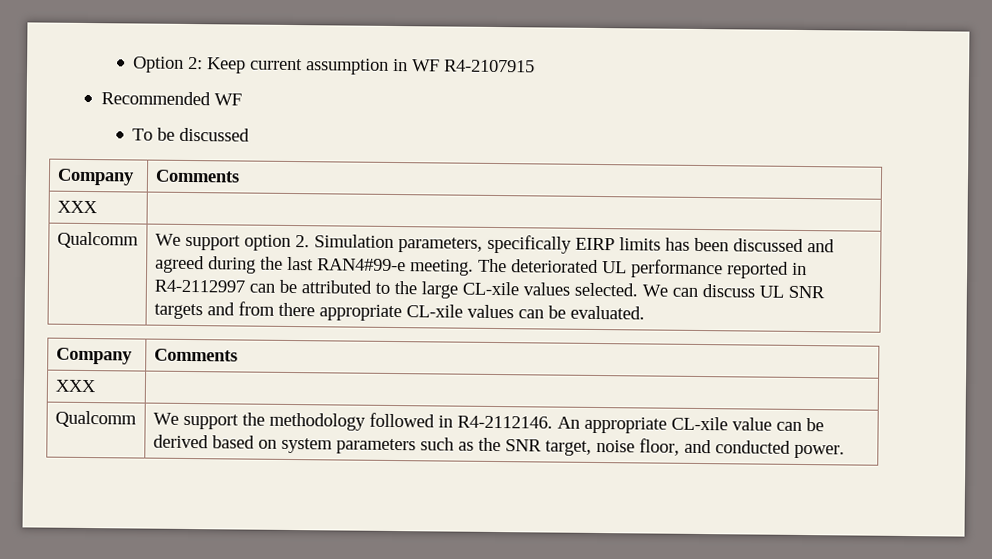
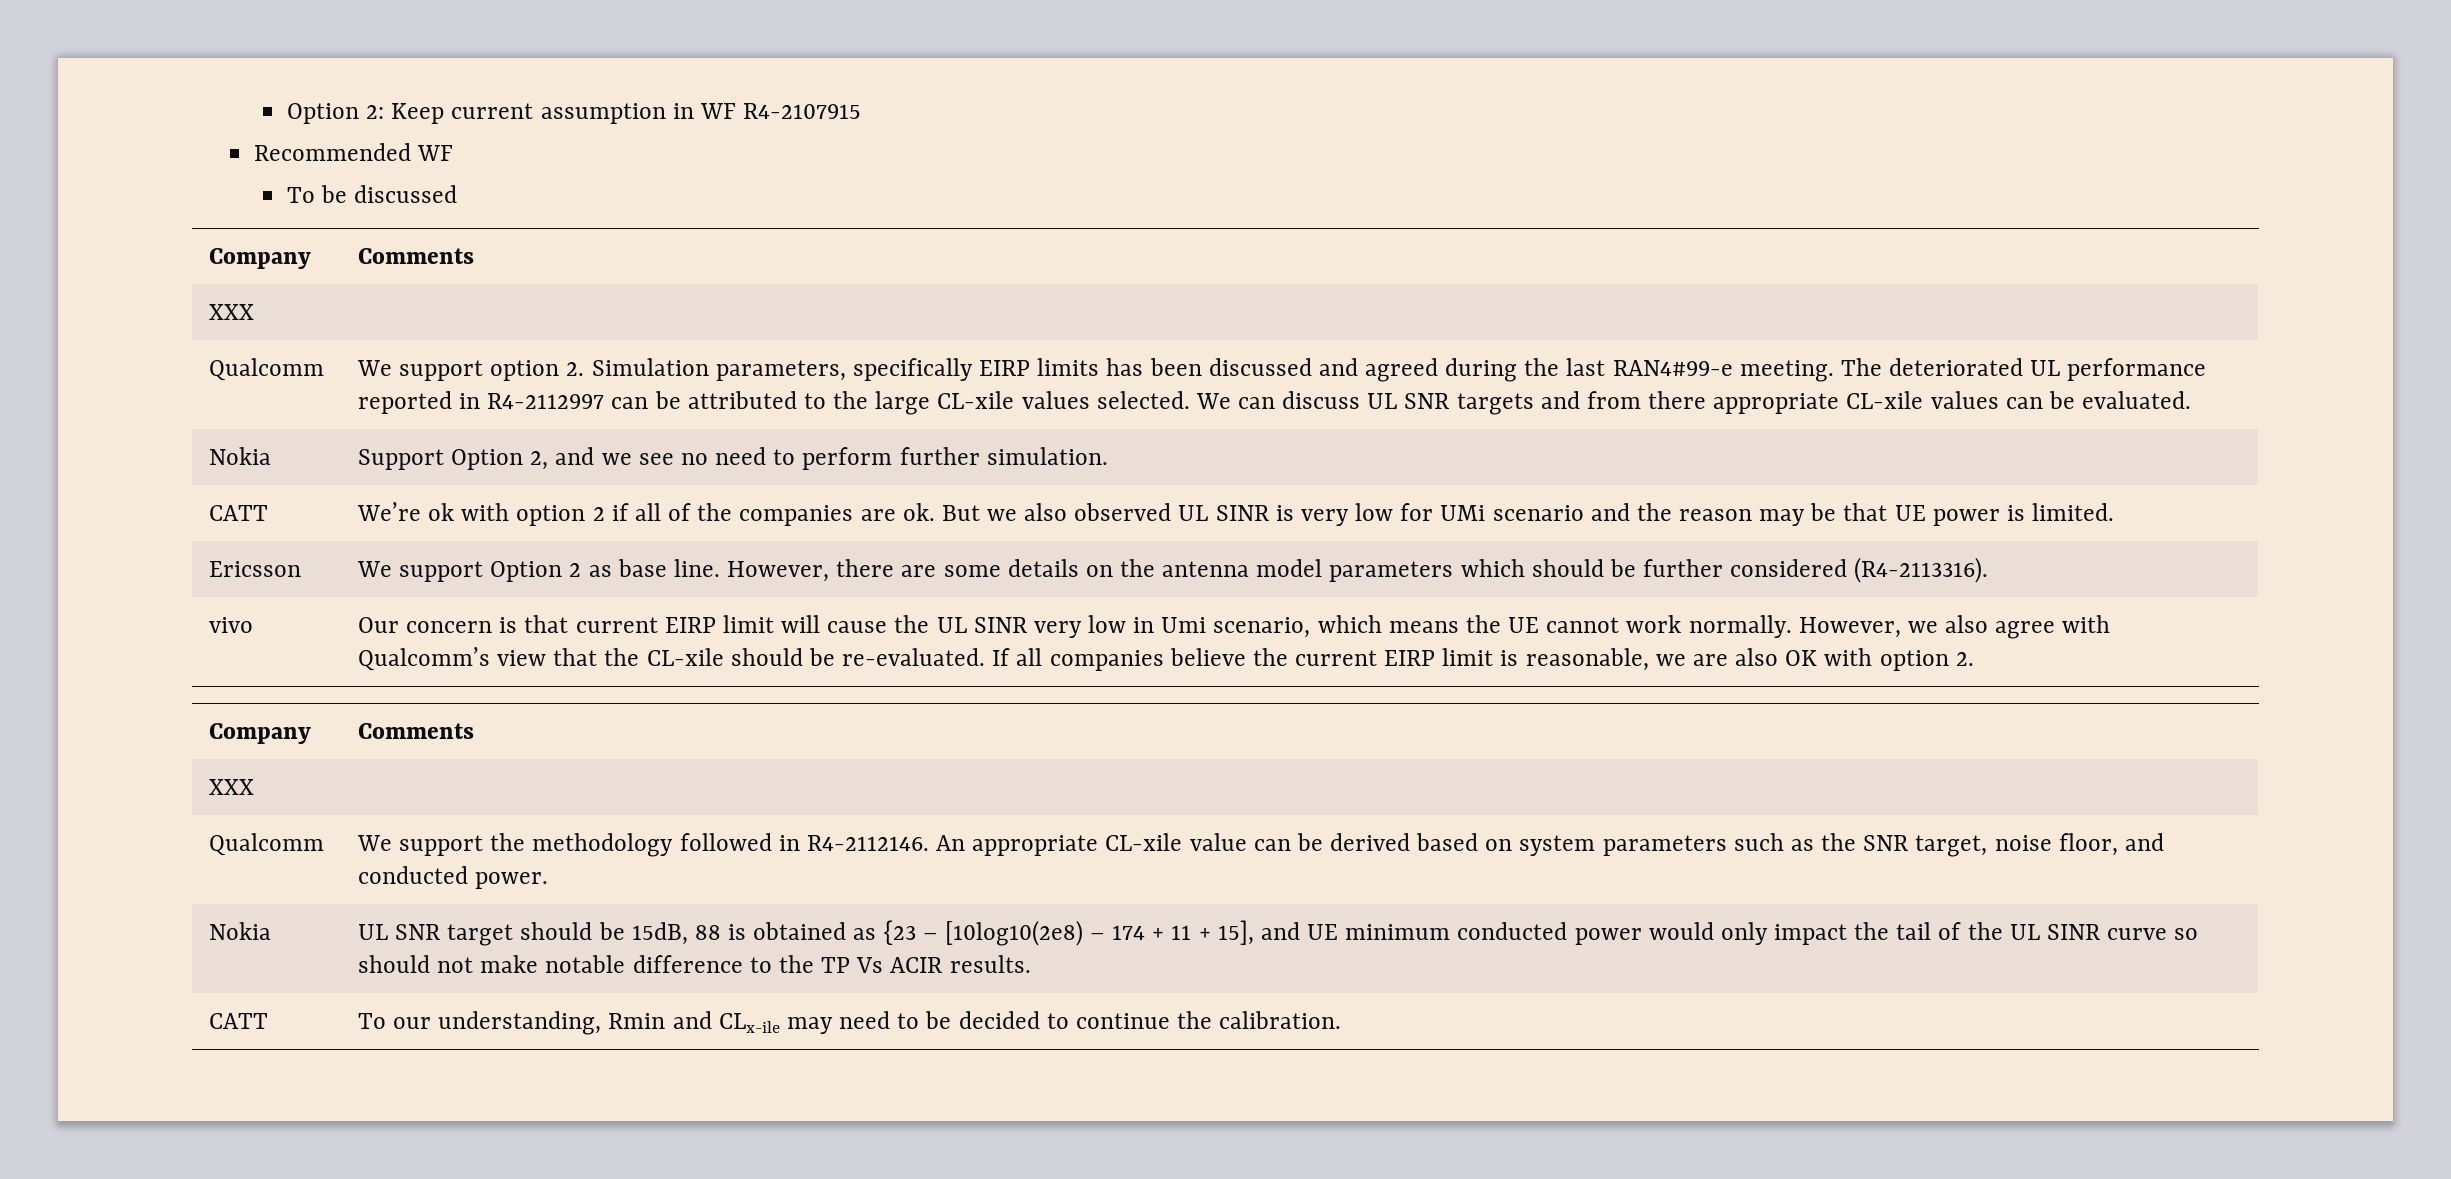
+ Nokia | Support Option 2, and we see no need to perform further simulation.
+ CATT | We’re ok with option 2 if all of the companies are ok. But we also observed UL SINR is very low for UMi scenario and the reason may be that UE power is limited.
+ Ericsson | We support Option 2 as base line. However, there are some details on the antenna model parameters which should be further considered (R4-2113316).
+ vivo | Our concern is that current EIRP limit will cause the UL SINR very low in Umi scenario, which means the UE cannot work normally. However, we also agree with Qualcomm’s view that the CL-xile should be re-evaluated. If all companies believe the current EIRP limit is reasonable, we are also OK with option 2.
+ Nokia | UL SNR target should be 15dB, 88 is obtained as {23 – [10log10(2e8) – 174 + 11 + 15], and UE minimum conducted power would only impact the tail of the UL SINR curve so should not make notable difference to the TP Vs ACIR results.
+ CATT | To our understanding, Rmin and CLx-ile may need to be decided to continue the calibration.

